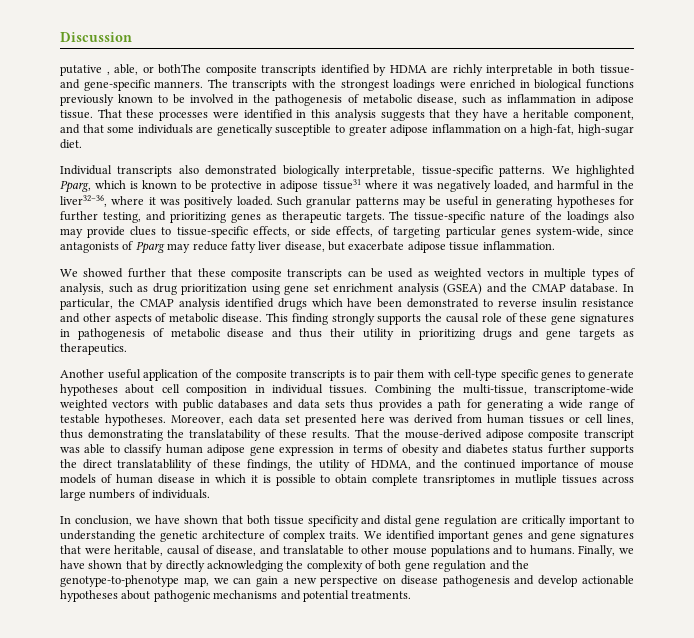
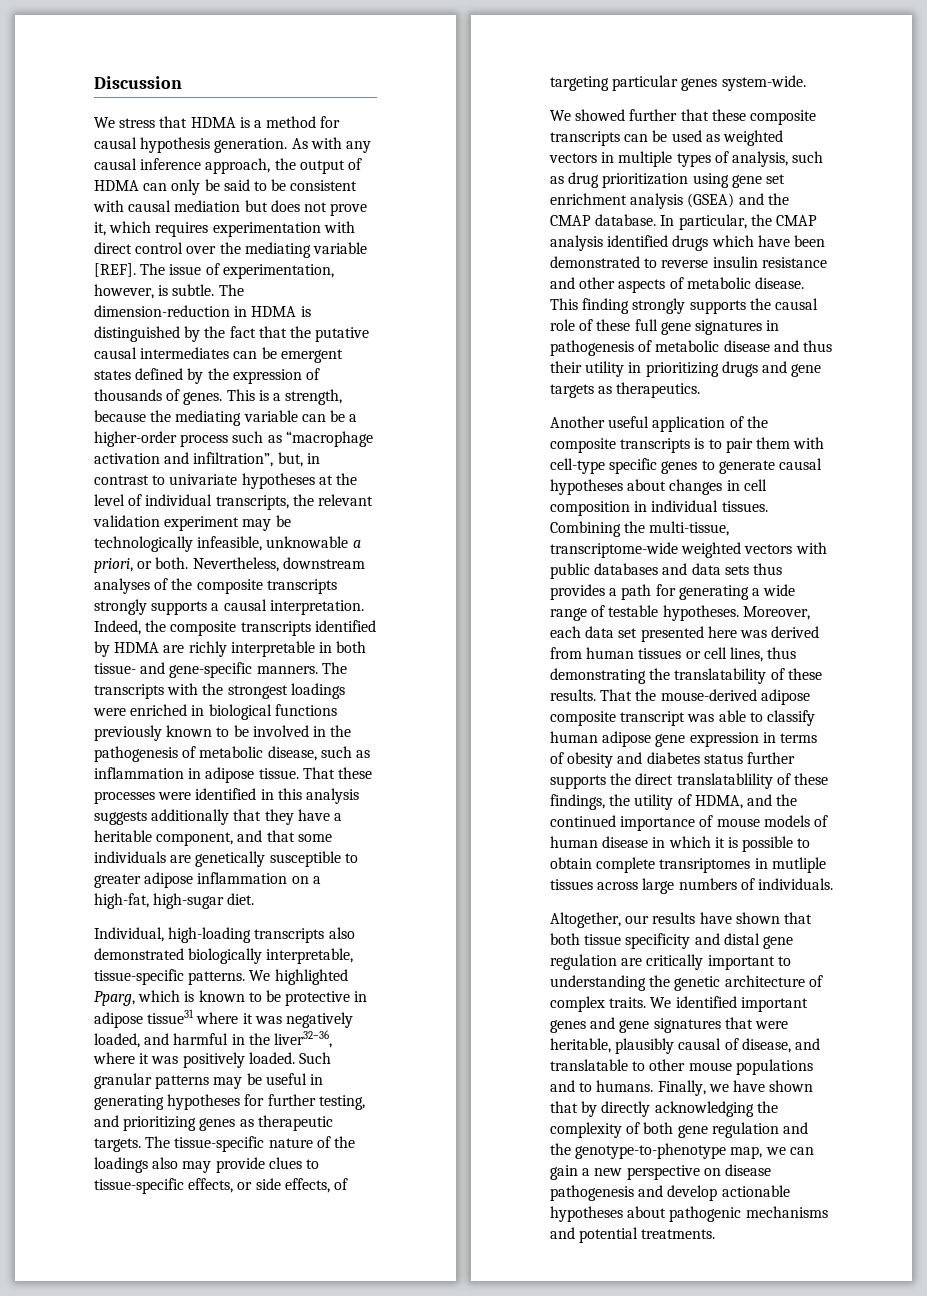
- putative , able, or bothThe composite transcripts identified by HDMA are richly interpretable in both tissue- and gene-specific manners.
+ We stress that HDMA is a method for causal hypothesis generation. As with any causal inference approach, the output of HDMA can only be said to be consistent with causal mediation but does not prove it, which requires experimentation with direct control over the mediating variable [REF]. The issue of experimentation, however, is subtle. The dimension-reduction in HDMA is distinguished by the fact that the putative causal intermediates can be emergent states defined by the expression of thousands of genes. This is a strength, because the mediating variable can be a higher-order process such as “macrophage activation and infiltration”, but, in contrast to univariate hypotheses at the level of individual transcripts, the relevant validation experiment may be technologically infeasible, unknowable a priori, or both. Nevertheless, downstream analyses of the composite transcripts strongly supports a causal interpretation. Indeed, the composite transcripts identified by HDMA are richly interpretable in both tissue- and gene-specific manners.
- That these processes were identified in this analysis suggests that they have a heritable component, and that some individuals are genetically susceptible to greater adipose inflammation on a high-fat, high-sugar diet.
+ That these processes were identified in this analysis suggests additionally that they have a heritable component, and that some individuals are genetically susceptible to greater adipose inflammation on a high-fat, high-sugar diet.
- Individual transcripts also demonstrated biologically interpretable, tissue-specific patterns.
+ Individual, high-loading transcripts also demonstrated biologically interpretable, tissue-specific patterns.
- The tissue-specific nature of the loadings also may provide clues to tissue-specific effects, or side effects, of targeting particular genes system-wide, since antagonists of Pparg may reduce fatty liver disease, but exacerbate adipose tissue inflammation.
+ The tissue-specific nature of the loadings also may provide clues to tissue-specific effects, or side effects, of targeting particular genes system-wide.
- This finding strongly supports the causal role of these gene signatures in pathogenesis of metabolic disease and thus their utility in prioritizing drugs and gene targets as therapeutics.
+ This finding strongly supports the causal role of these full gene signatures in pathogenesis of metabolic disease and thus their utility in prioritizing drugs and gene targets as therapeutics.
- Another useful application of the composite transcripts is to pair them with cell-type specific genes to generate hypotheses about cell composition in individual tissues.
+ Another useful application of the composite transcripts is to pair them with cell-type specific genes to generate causal hypotheses about changes in cell composition in individual tissues.
- In conclusion, we have shown that both tissue specificity and distal gene regulation are critically important to understanding the genetic architecture of complex traits.
+ Altogether, our results have shown that both tissue specificity and distal gene regulation are critically important to understanding the genetic architecture of complex traits.
- We identified important genes and gene signatures that were heritable, causal of disease, and translatable to other mouse populations and to humans.
+ We identified important genes and gene signatures that were heritable, plausibly causal of disease, and translatable to other mouse populations and to humans.

